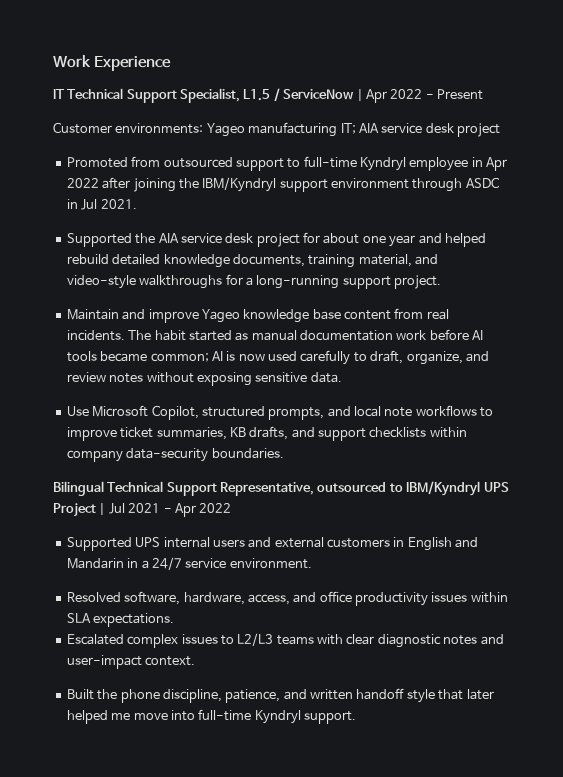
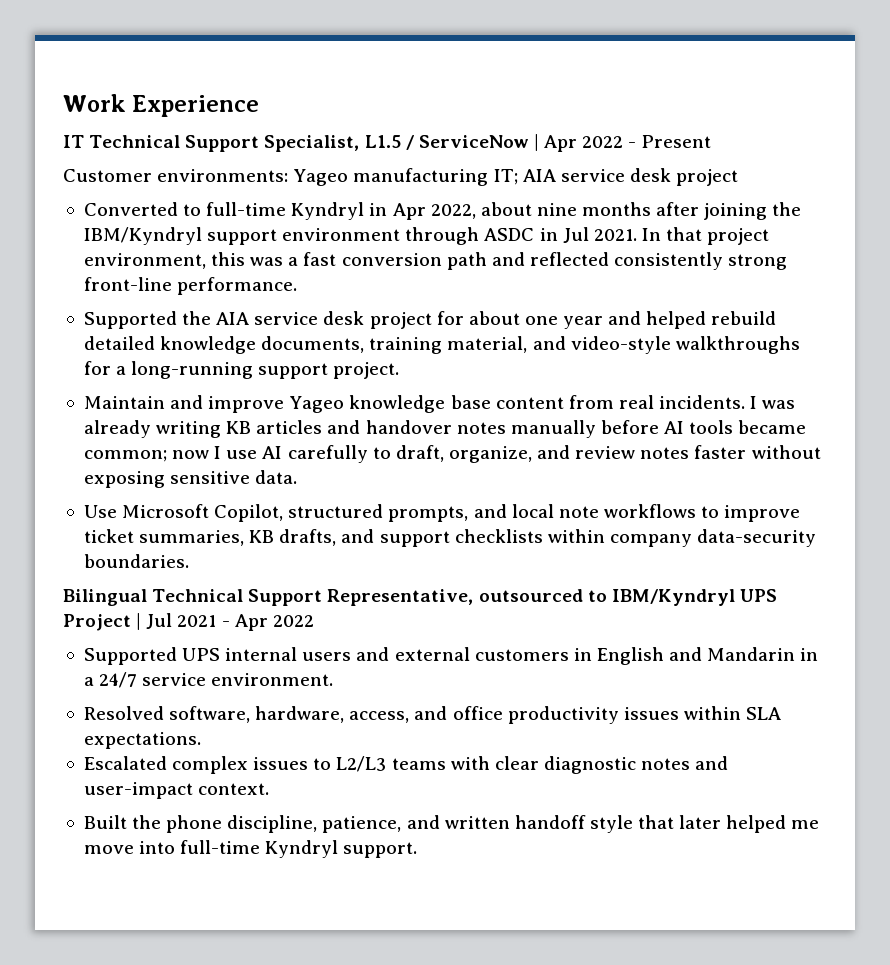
- Promoted from outsourced support to full-time Kyndryl employee in Apr 2022 after joining the IBM/Kyndryl support environment through ASDC in Jul 2021.
+ Converted to full-time Kyndryl in Apr 2022, about nine months after joining the IBM/Kyndryl support environment through ASDC in Jul 2021. In that project environment, this was a fast conversion path and reflected consistently strong front-line performance.
- The habit started as manual documentation work before AI tools became common; AI is now used carefully to draft, organize, and review notes without exposing sensitive data.
+ I was already writing KB articles and handover notes manually before AI tools became common; now I use AI carefully to draft, organize, and review notes faster without exposing sensitive data.

